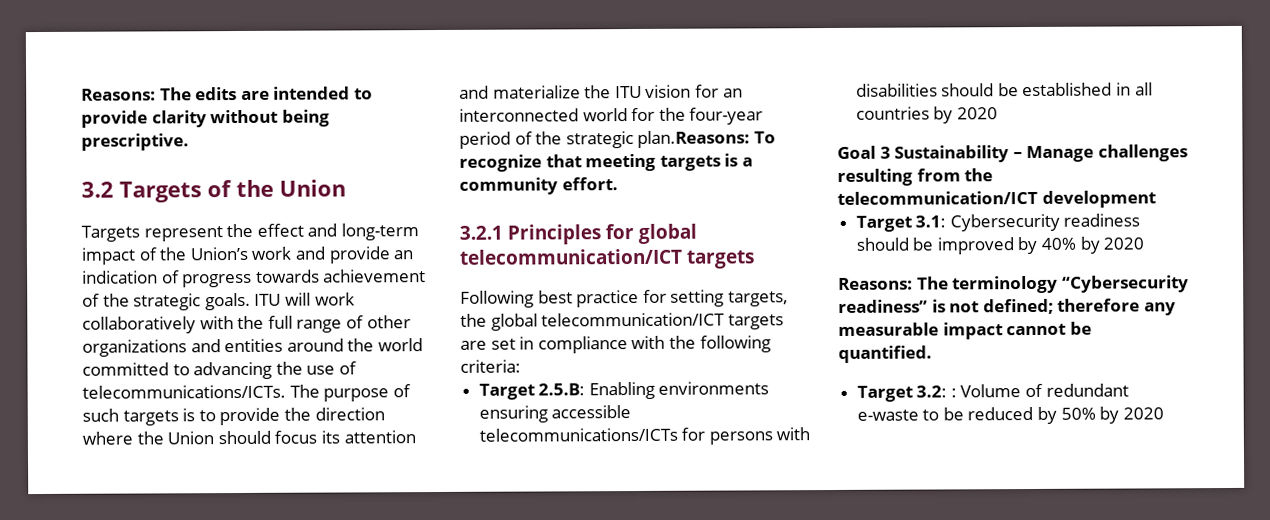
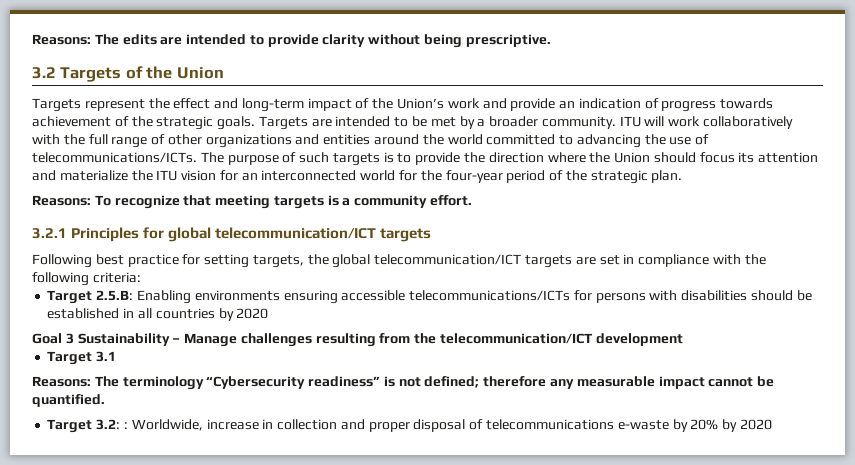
+ Targets are intended to be met by a broader community.
- The purpose of such targets is to provide the direction where the Union should focus its attention and materialize the ITU vision for an interconnected world for the four-year period of the strategic plan.Reasons: To recognize that meeting targets is a community effort.
+ The purpose of such targets is to provide the direction where the Union should focus its attention and materialize the ITU vision for an interconnected world for the four-year period of the strategic plan.
+ Reasons: To recognize that meeting targets is a community effort.
- Target 3.1: Cybersecurity readiness should be improved by 40% by 2020
+ Target 3.1
- Target 3.2: : Volume of redundant e-waste to be reduced by 50% by 2020
+ Target 3.2: : Worldwide, increase in collection and proper disposal of telecommunications e-waste by 20% by 2020

